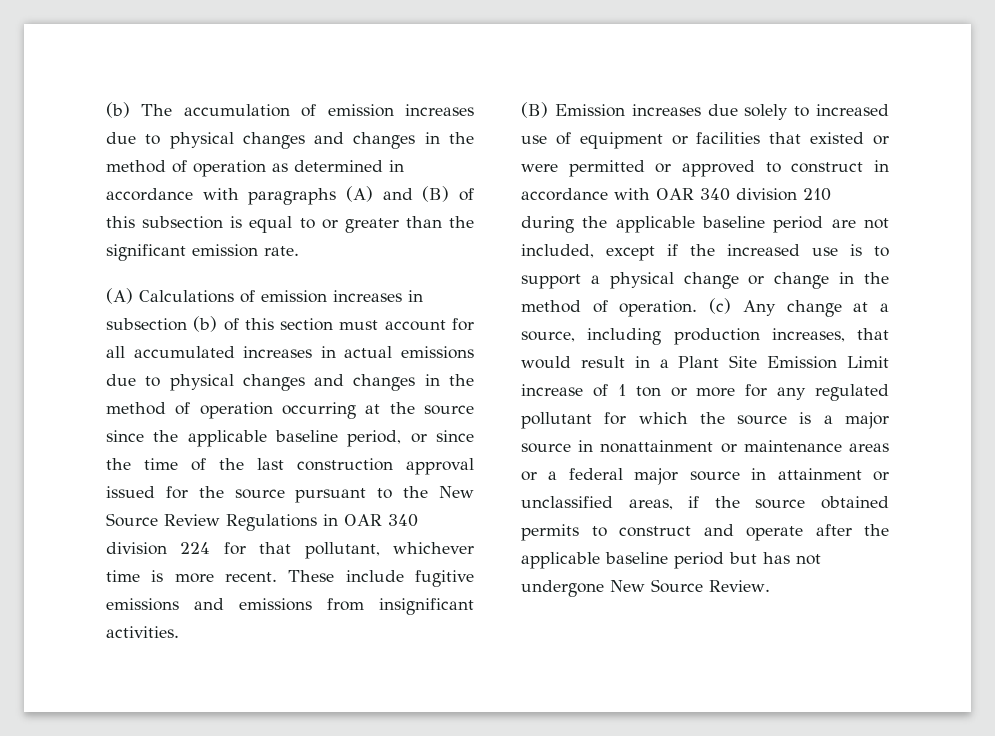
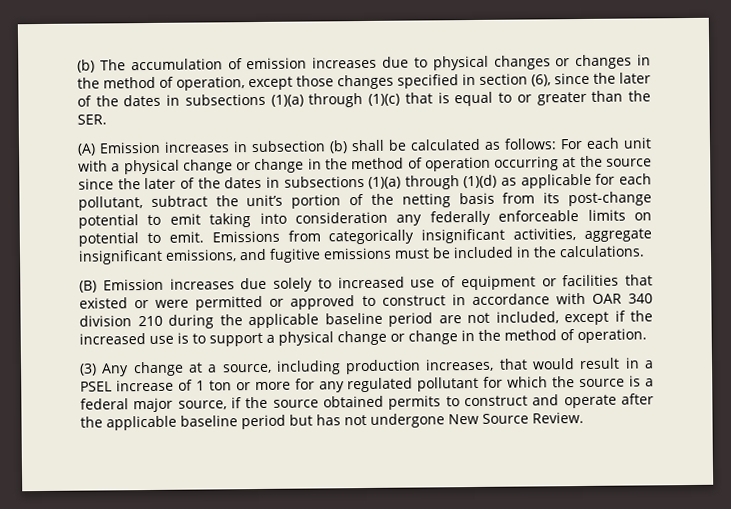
- (b) The accumulation of emission increases due to physical changes and changes in the method of operation as determined in accordance with paragraphs (A) and (B) of this subsection is equal to or greater than the significant emission rate.
- (A) Calculations of emission increases in subsection (b) of this section must account for all accumulated increases in actual emissions due to physical changes and changes in the method of operation occurring at the source since the applicable baseline period, or since the time of the last construction approval issued for the source pursuant to the New Source Review Regulations in OAR 340 division 224 for that pollutant, whichever time is more recent. These include fugitive emissions and emissions from insignificant activities.
+ (b) The accumulation of emission increases due to physical changes or changes in the method of operation, except those changes specified in section (6), since the later of the dates in subsections (1)(a) through (1)(c) that is equal to or greater than the SER.
+ (A) Emission increases in subsection (b) shall be calculated as follows: For each unit with a physical change or change in the method of operation occurring at the source since the later of the dates in subsections (1)(a) through (1)(d) as applicable for each pollutant, subtract the unit’s portion of the netting basis from its post-change potential to emit taking into consideration any federally enforceable limits on potential to emit. Emissions from categorically insignificant activities, aggregate insignificant emissions, and fugitive emissions must be included in the calculations.
- (B) Emission increases due solely to increased use of equipment or facilities that existed or were permitted or approved to construct in accordance with OAR 340 division 210 during the applicable baseline period are not included, except if the increased use is to support a physical change or change in the method of operation. (c) Any change at a source, including production increases, that would result in a Plant Site Emission Limit increase of 1 ton or more for any regulated pollutant for which the source is a major source in nonattainment or maintenance areas or a federal major source in attainment or unclassified areas, if the source obtained permits to construct and operate after the applicable baseline period but has not undergone New Source Review.
+ (B) Emission increases due solely to increased use of equipment or facilities that existed or were permitted or approved to construct in accordance with OAR 340 division 210 during the applicable baseline period are not included, except if the increased use is to support a physical change or change in the method of operation.
+ (3) Any change at a source, including production increases, that would result in a PSEL increase of 1 ton or more for any regulated pollutant for which the source is a federal major source, if the source obtained permits to construct and operate after the applicable baseline period but has not undergone New Source Review.

